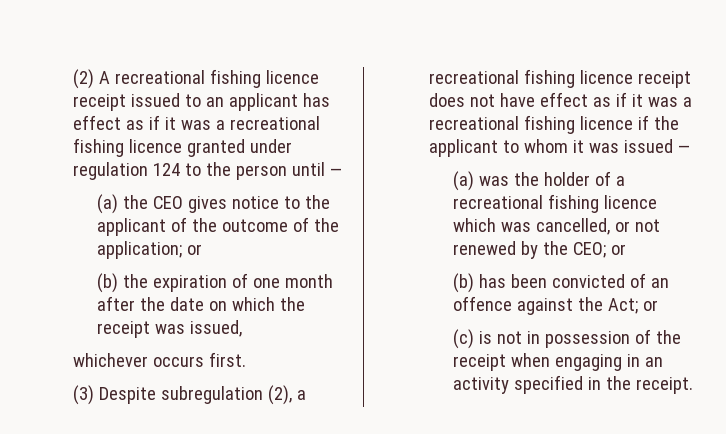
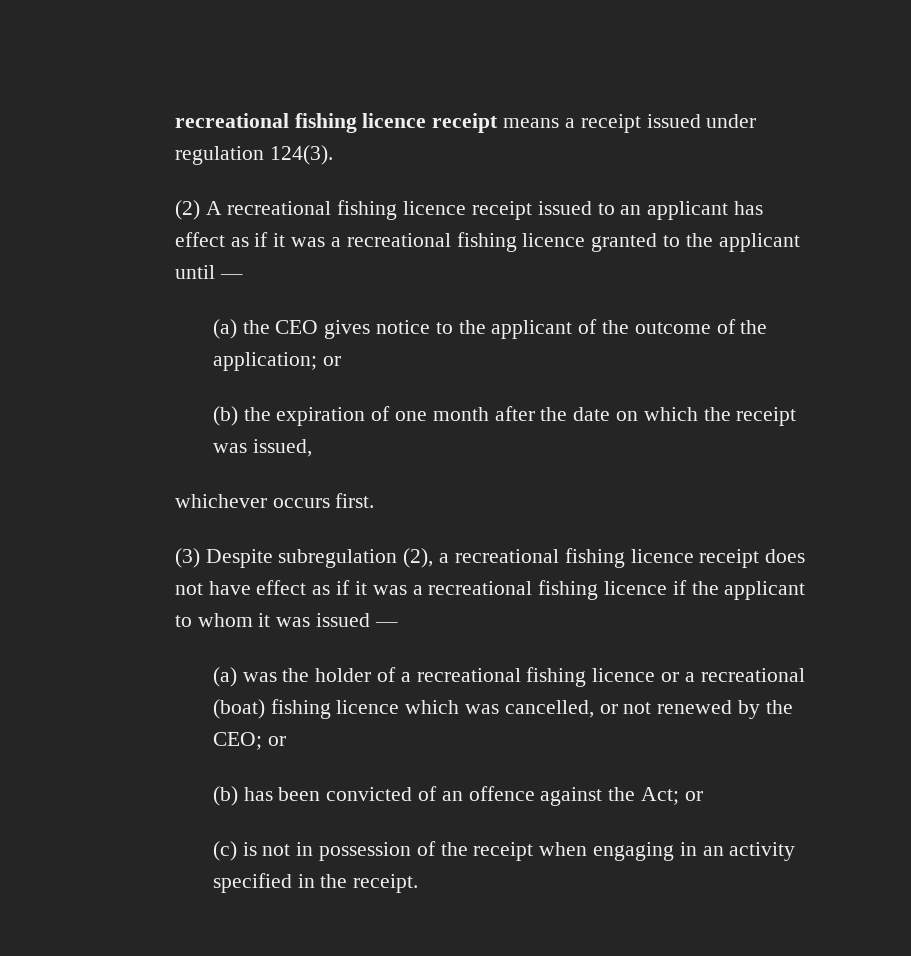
+ recreational fishing licence receipt means a receipt issued under regulation 124(3).
- (2) A recreational fishing licence receipt issued to an applicant has effect as if it was a recreational fishing licence granted under regulation 124 to the person until —
+ (2) A recreational fishing licence receipt issued to an applicant has effect as if it was a recreational fishing licence granted to the applicant until —
- (a) was the holder of a recreational fishing licence which was cancelled, or not renewed by the CEO; or
+ (a) was the holder of a recreational fishing licence or a recreational (boat) fishing licence which was cancelled, or not renewed by the CEO; or

